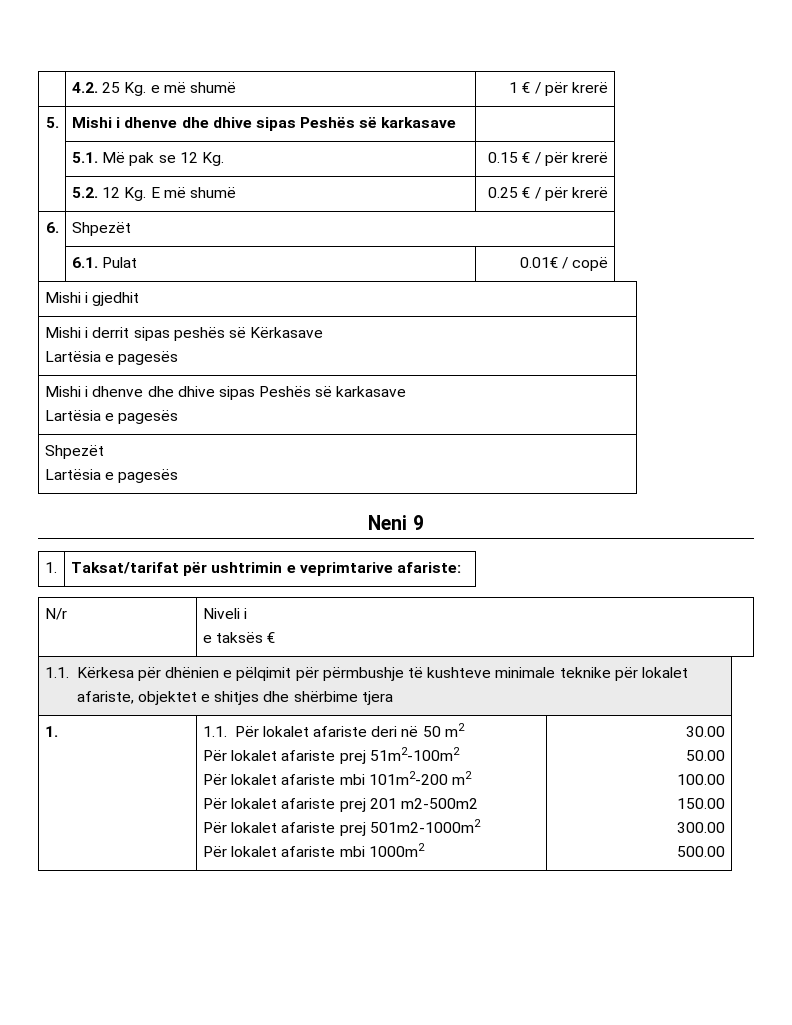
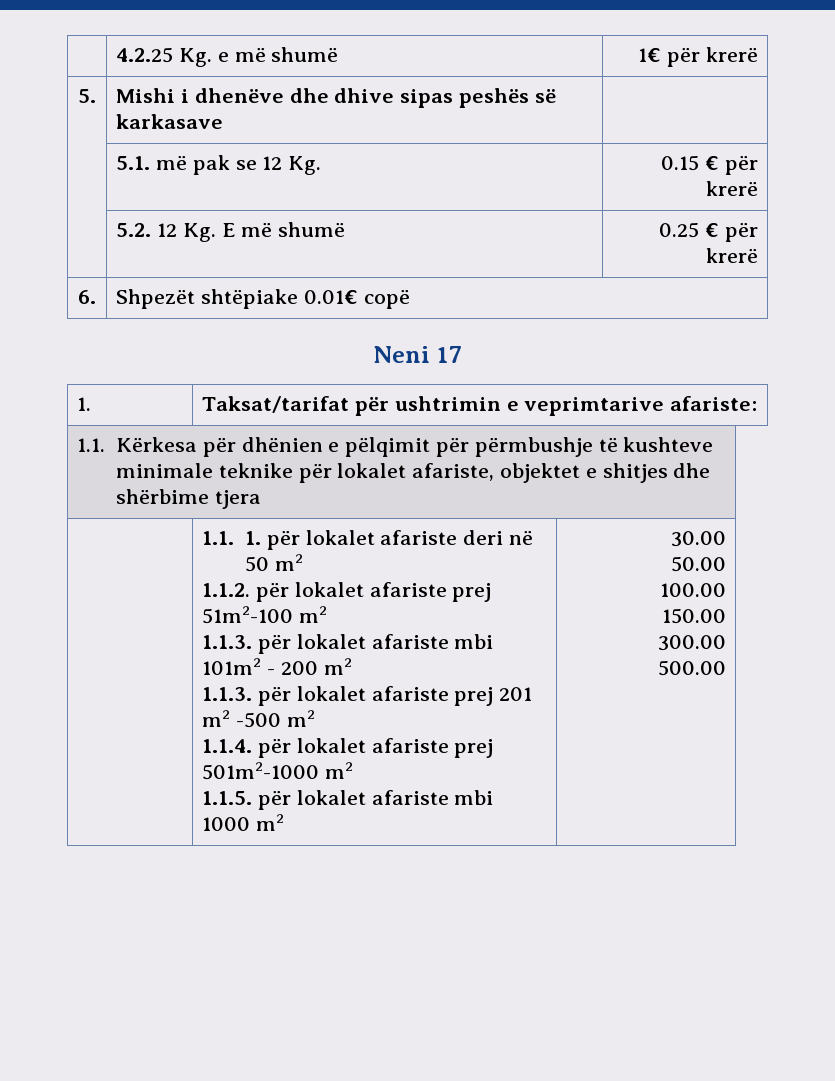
- | 4.2. 25 Kg. e më shumë | 1 € / për krerë
+ | 4.2.25 Kg. e më shumë | 1€ për krerë
- 5. | Mishi i dhenve dhe dhive sipas Peshës së karkasave |
+ 5. | Mishi i dhenëve dhe dhive sipas peshës së karkasave |
- | 5.1. Më pak se 12 Kg. | 0.15 € / për krerë
+ | 5.1. më pak se 12 Kg. | 0.15 € për krerë
- | 5.2. 12 Kg. E më shumë | 0.25 € / për krerë
+ | 5.2. 12 Kg. E më shumë | 0.25 € për krerë
- 6. | Shpezët
- | 6.1. Pulat | 0.01€ / copë
- Mishi i gjedhit
- Mishi i derrit sipas peshës së Kërkasave
- Lartësia e pagesës
- Mishi i dhenve dhe dhive sipas Peshës së karkasave
- Lartësia e pagesës
- Shpezët
- Lartësia e pagesës
+ 6. | Shpezët shtëpiake 0.01€ copë
- Neni 9
+ Neni 17
- N/r | Niveli i
- e taksës €
- 1. | 1.1. Për lokalet afariste deri në 50 m2
+ 1.1. 1. për lokalet afariste deri në 50 m2
- Për lokalet afariste prej 51m2-100m2
- Për lokalet afariste mbi 101m2-200 m2
- Për lokalet afariste prej 201 m2-500m2
- Për lokalet afariste prej 501m2-1000m2
- Për lokalet afariste mbi 1000m2
+ 1.1.2. për lokalet afariste prej 51m2-100 m2
+ 1.1.3. për lokalet afariste mbi 101m2 - 200 m2
+ 1.1.3. për lokalet afariste prej 201 m2 -500 m2
+ 1.1.4. për lokalet afariste prej 501m2-1000 m2
+ 1.1.5. për lokalet afariste mbi 1000 m2

